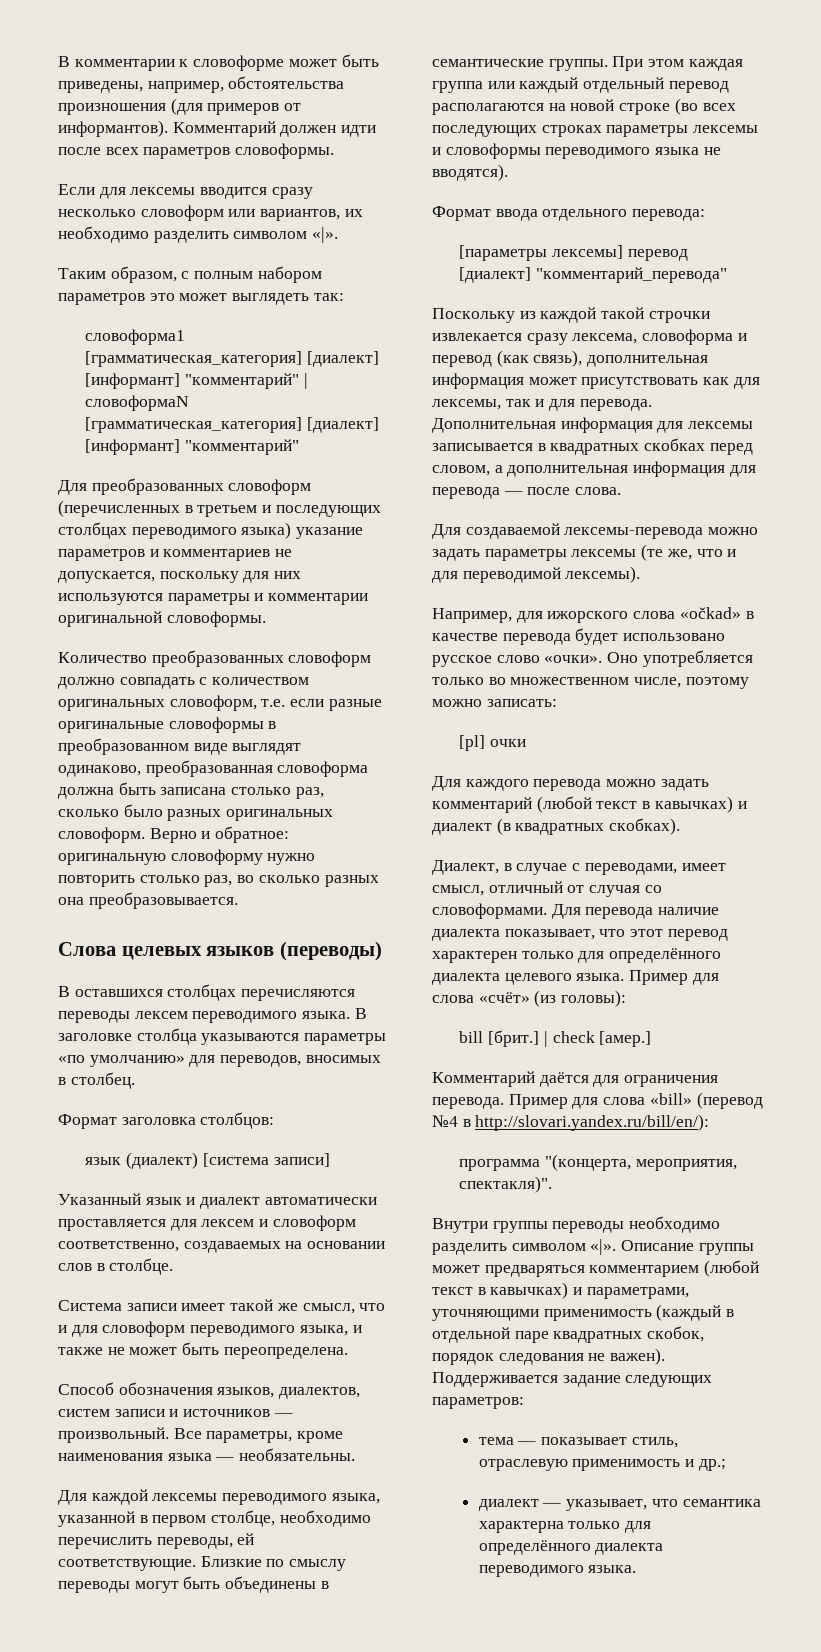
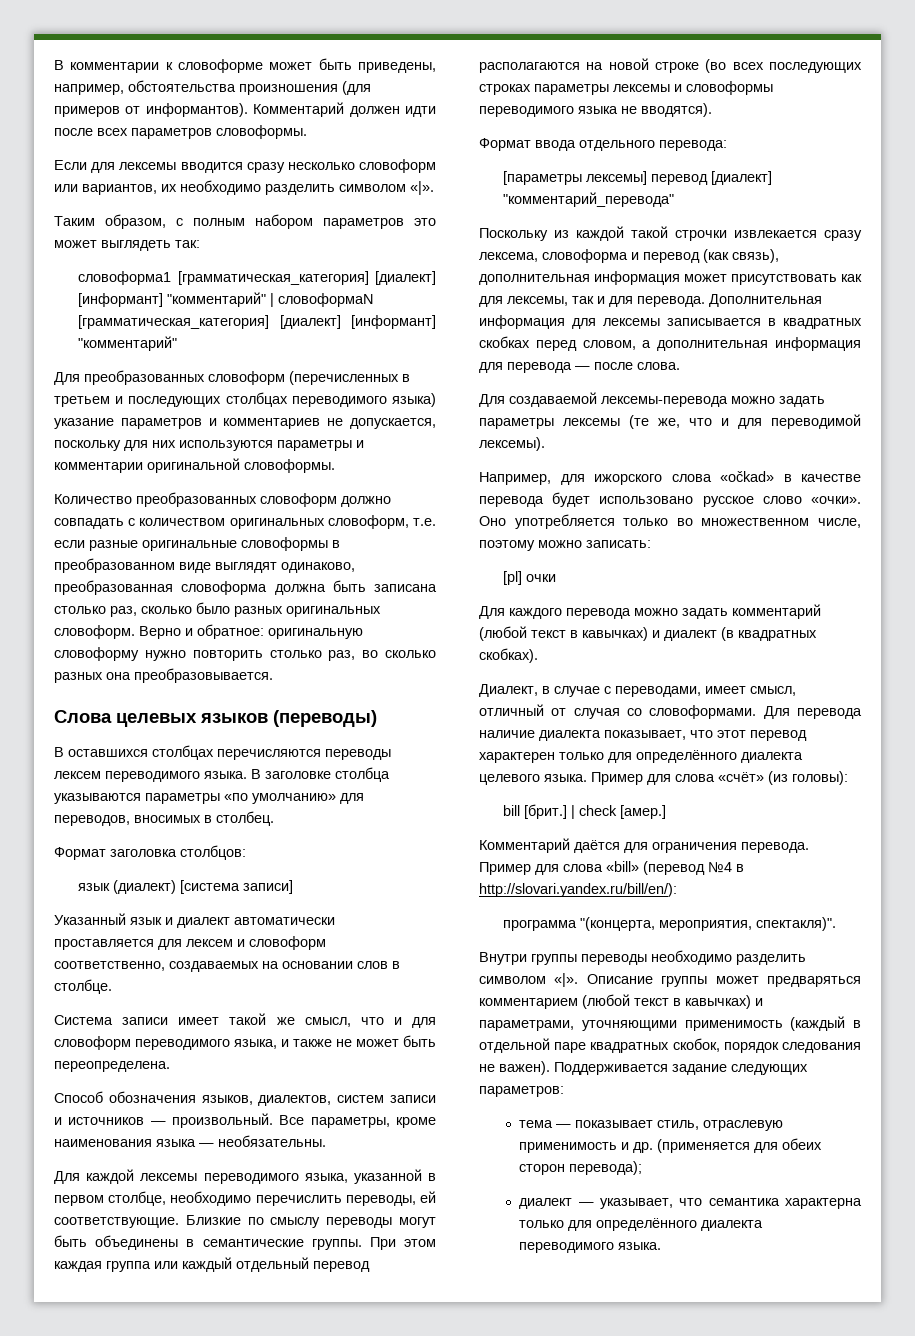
- тема — показывает стиль, отраслевую применимость и др.;
+ тема — показывает стиль, отраслевую применимость и др. (применяется для обеих сторон перевода);

